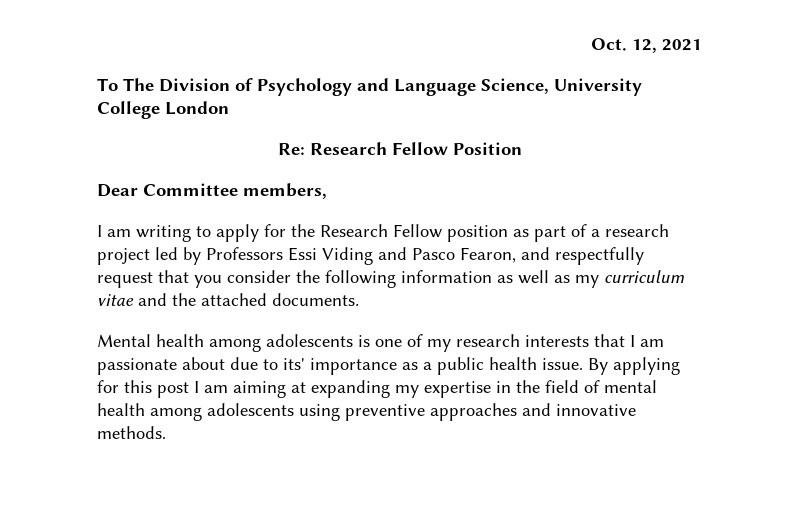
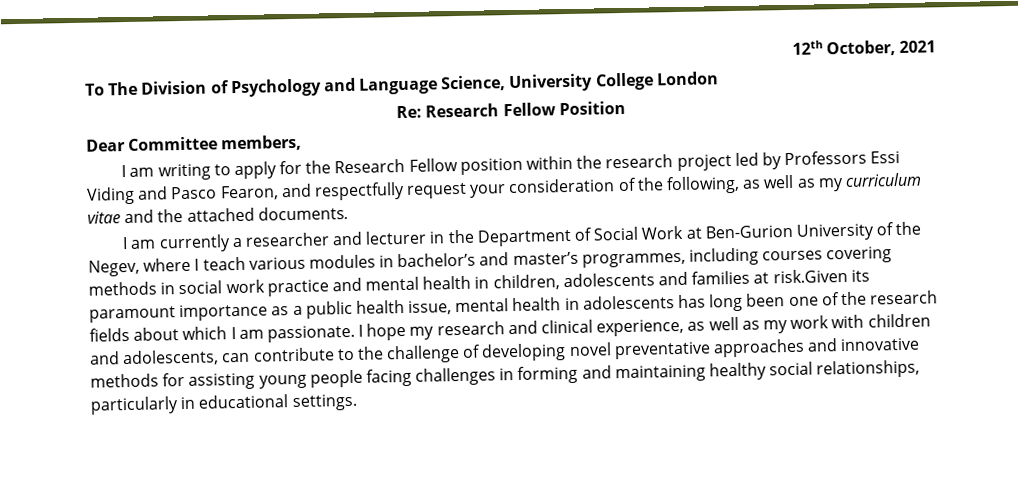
- Oct. 12, 2021
+ 12th October, 2021
- I am writing to apply for the Research Fellow position as part of a research project led by Professors Essi Viding and Pasco Fearon, and respectfully request that you consider the following information as well as my curriculum vitae and the attached documents.
+ I am writing to apply for the Research Fellow position within the research project led by Professors Essi Viding and Pasco Fearon, and respectfully request your consideration of the following, as well as my curriculum vitae and the attached documents.
- Mental health among adolescents is one of my research interests that I am passionate about due to its' importance as a public health issue. By applying for this post I am aiming at expanding my expertise in the field of mental health among adolescents using preventive approaches and innovative methods.
+ I am currently a researcher and lecturer in the Department of Social Work at Ben-Gurion University of the Negev, where I teach various modules in bachelor’s and master’s programmes, including courses covering methods in social work practice and mental health in children, adolescents and families at risk.Given its paramount importance as a public health issue, mental health in adolescents has long been one of the research fields about which I am passionate. I hope my research and clinical experience, as well as my work with children and adolescents, can contribute to the challenge of developing novel preventative approaches and innovative methods for assisting young people facing challenges in forming and maintaining healthy social relationships, particularly in educational settings.

